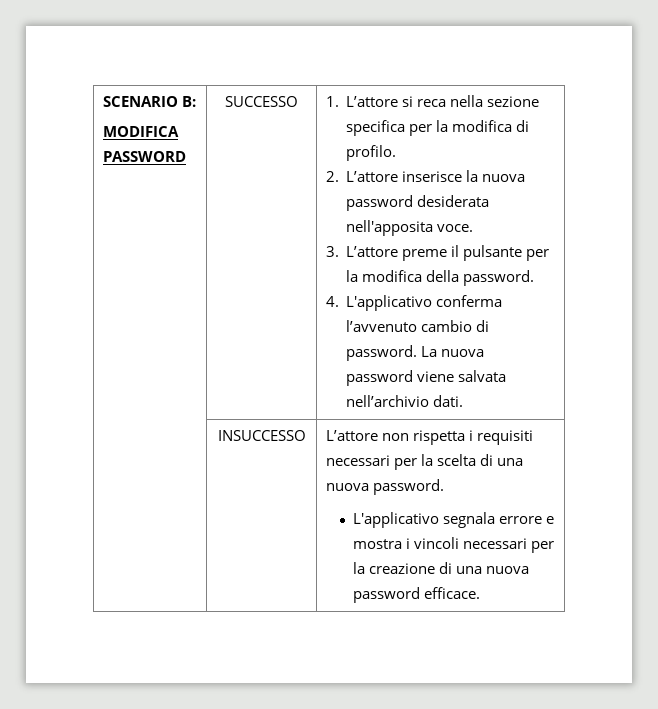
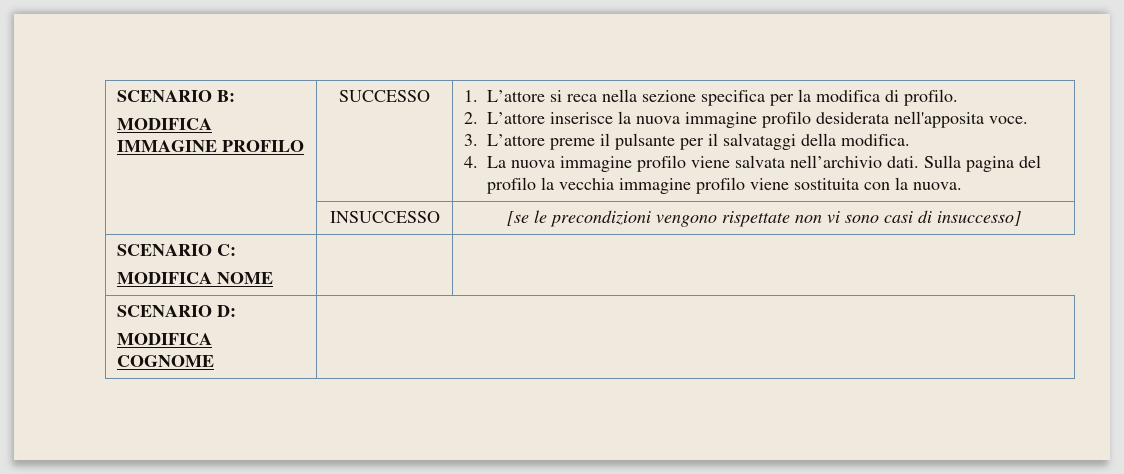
- MODIFICA PASSWORD
+ MODIFICA IMMAGINE PROFILO
- 2. L’attore inserisce la nuova password desiderata nell'apposita voce.
+ 2. L’attore inserisce la nuova immagine profilo desiderata nell'apposita voce.
- 3. L’attore preme il pulsante per la modifica della password.
- 4. L'applicativo conferma l’avvenuto cambio di password. La nuova password viene salvata nell’archivio dati.
- | INSUCCESSO | L’attore non rispetta i requisiti necessari per la scelta di una nuova password.
- L'applicativo segnala errore e mostra i vincoli necessari per la creazione di una nuova password efficace.
+ 3. L’attore preme il pulsante per il salvataggi della modifica.
+ 4. La nuova immagine profilo viene salvata nell’archivio dati. Sulla pagina del profilo la vecchia immagine profilo viene sostituita con la nuova.
+ | INSUCCESSO | [se le precondizioni vengono rispettate non vi sono casi di insuccesso]
+ SCENARIO C:
+ MODIFICA NOME |
+ SCENARIO D:
+ MODIFICA COGNOME |

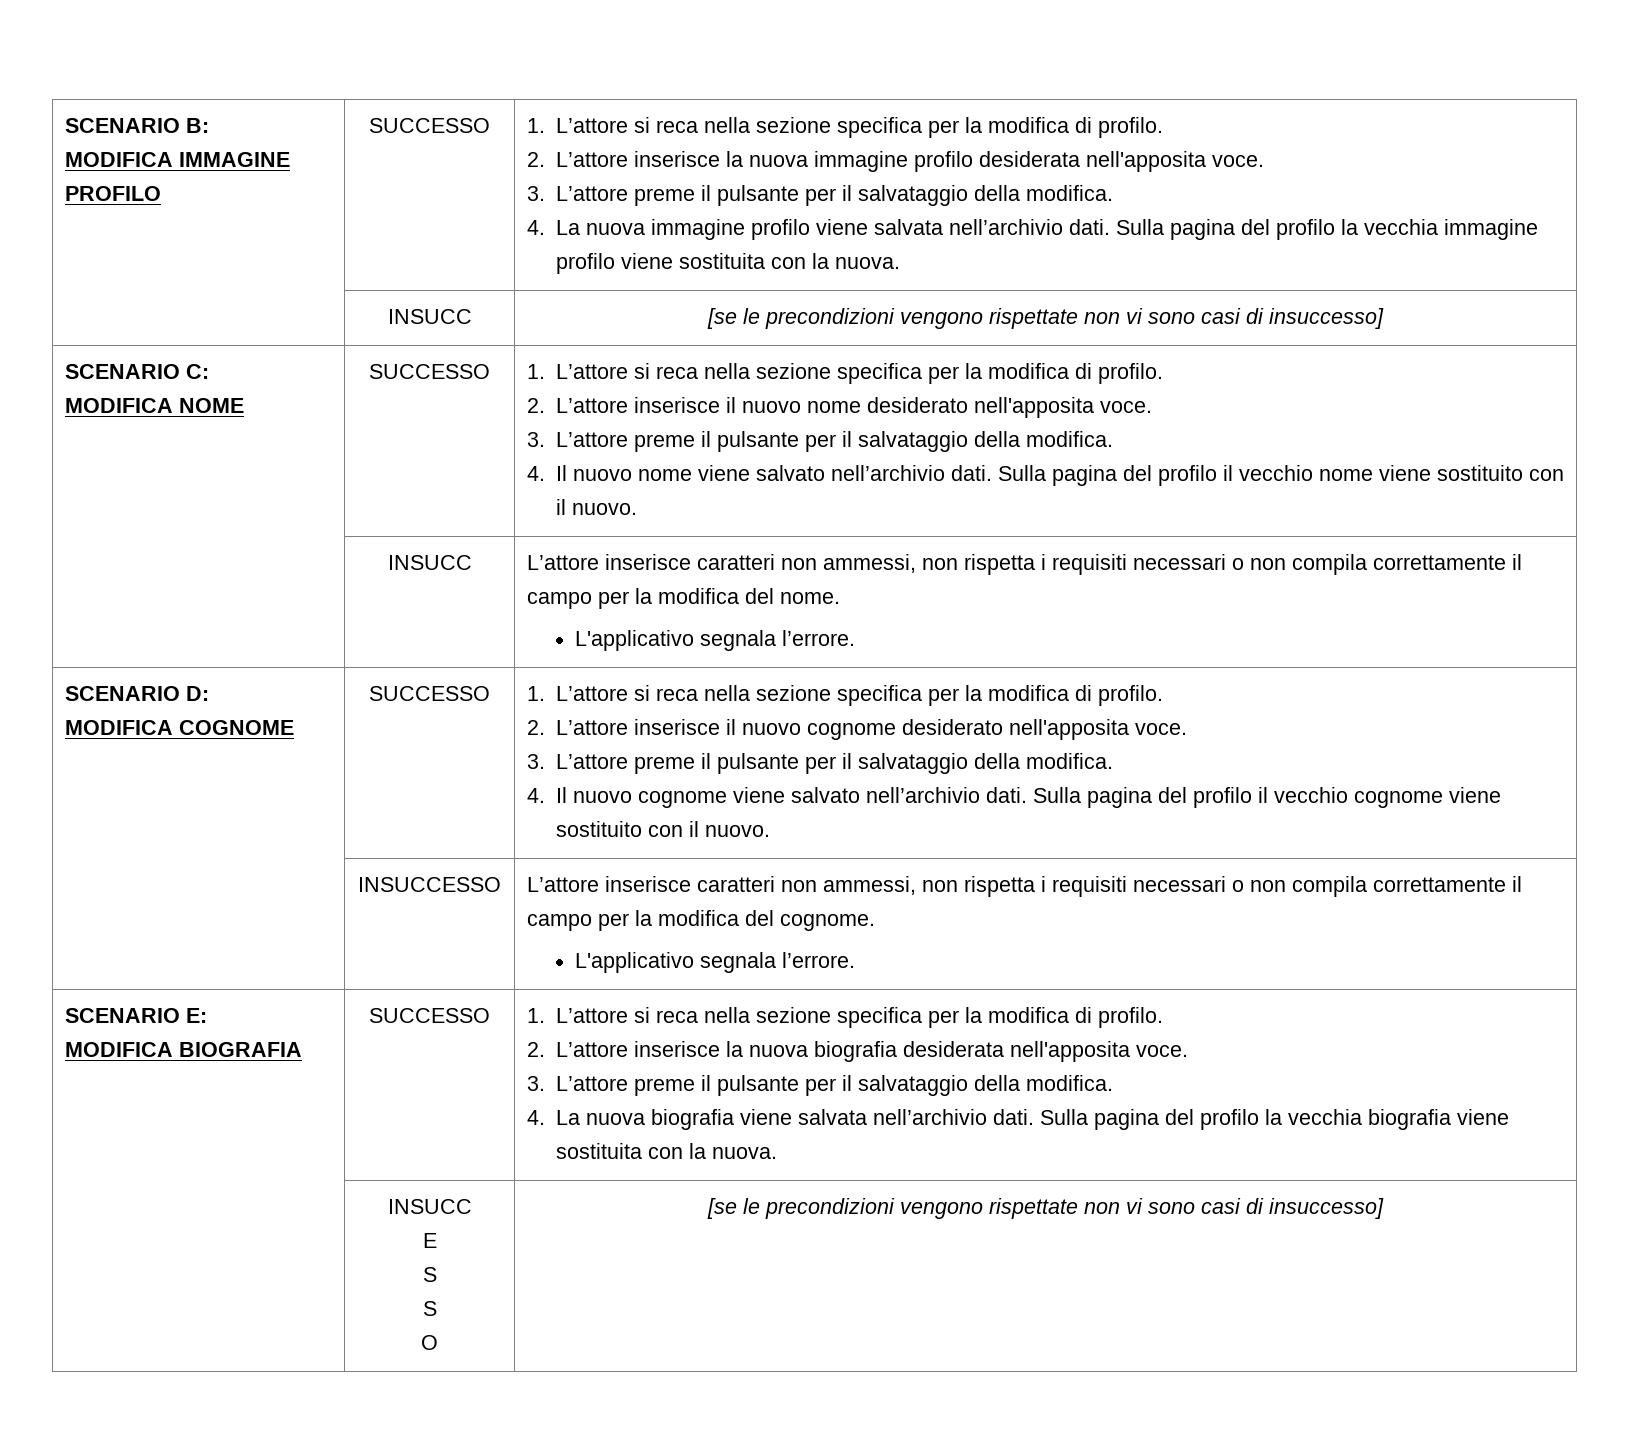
  2. L’attore inserisce la nuova immagine profilo desiderata nell'apposita voce.
- 3. L’attore preme il pulsante per il salvataggi della modifica.
+ 3. L’attore preme il pulsante per il salvataggio della modifica.
- | INSUCCESSO | [se le precondizioni vengono rispettate non vi sono casi di insuccesso]
+ | INSUCC | [se le precondizioni vengono rispettate non vi sono casi di insuccesso]
- MODIFICA NOME |
+ MODIFICA NOME | SUCCESSO | 1. L’attore si reca nella sezione specifica per la modifica di profilo.
+ 2. L’attore inserisce il nuovo nome desiderato nell'apposita voce.
+ 3. L’attore preme il pulsante per il salvataggio della modifica.
+ 4. Il nuovo nome viene salvato nell’archivio dati. Sulla pagina del profilo il vecchio nome viene sostituito con il nuovo.
+ | INSUCC | L’attore inserisce caratteri non ammessi, non rispetta i requisiti necessari o non compila correttamente il campo per la modifica del nome.
+ L'applicativo segnala l’errore.
  SCENARIO D:
- MODIFICA COGNOME |
+ MODIFICA COGNOME | SUCCESSO | 1. L’attore si reca nella sezione specifica per la modifica di profilo.
+ 2. L’attore inserisce il nuovo cognome desiderato nell'apposita voce.
+ 3. L’attore preme il pulsante per il salvataggio della modifica.
+ 4. Il nuovo cognome viene salvato nell’archivio dati. Sulla pagina del profilo il vecchio cognome viene sostituito con il nuovo.
+ | INSUCCESSO | L’attore inserisce caratteri non ammessi, non rispetta i requisiti necessari o non compila correttamente il campo per la modifica del cognome.
+ L'applicativo segnala l’errore.
+ SCENARIO E:
+ MODIFICA BIOGRAFIA | SUCCESSO | 1. L’attore si reca nella sezione specifica per la modifica di profilo.
+ 2. L’attore inserisce la nuova biografia desiderata nell'apposita voce.
+ 3. L’attore preme il pulsante per il salvataggio della modifica.
+ 4. La nuova biografia viene salvata nell’archivio dati. Sulla pagina del profilo la vecchia biografia viene sostituita con la nuova.
+ | INSUCC
+ E
+ S
+ S
+ O | [se le precondizioni vengono rispettate non vi sono casi di insuccesso]

